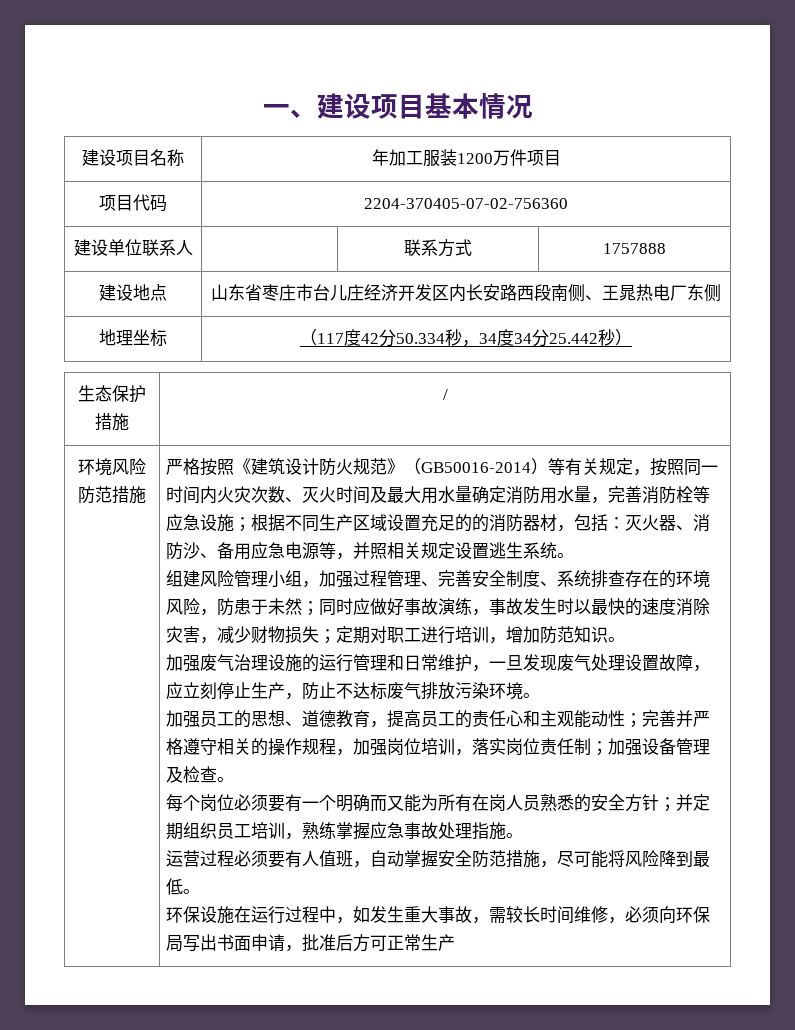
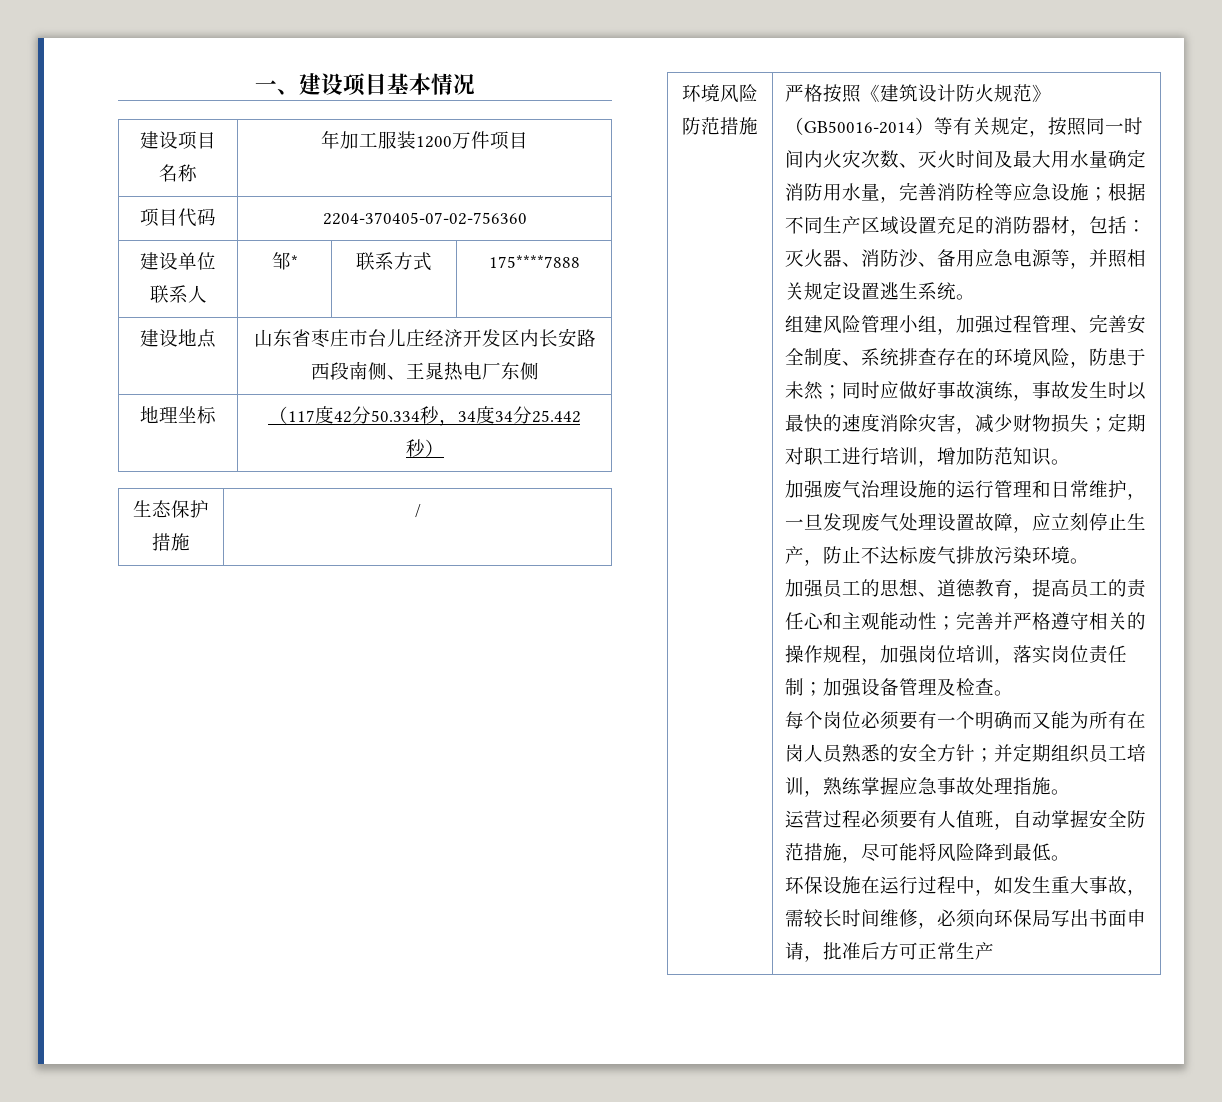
- 建设单位联系人 | | 联系方式 | 1757888
+ 建设单位联系人 | 邹* | 联系方式 | 175****7888
- 严格按照《建筑设计防火规范》（GB50016-2014）等有关规定，按照同一时间内火灾次数、灭火时间及最大用水量确定消防用水量，完善消防栓等应急设施；根据不同生产区域设置充足的的消防器材，包括：灭火器、消防沙、备用应急电源等，并照相关规定设置逃生系统。
+ 严格按照《建筑设计防火规范》（GB50016-2014）等有关规定，按照同一时间内火灾次数、灭火时间及最大用水量确定消防用水量，完善消防栓等应急设施；根据不同生产区域设置充足的消防器材，包括：灭火器、消防沙、备用应急电源等，并照相关规定设置逃生系统。

